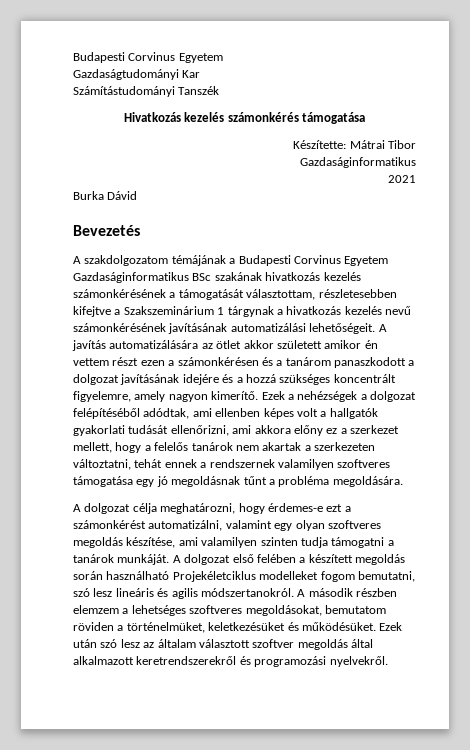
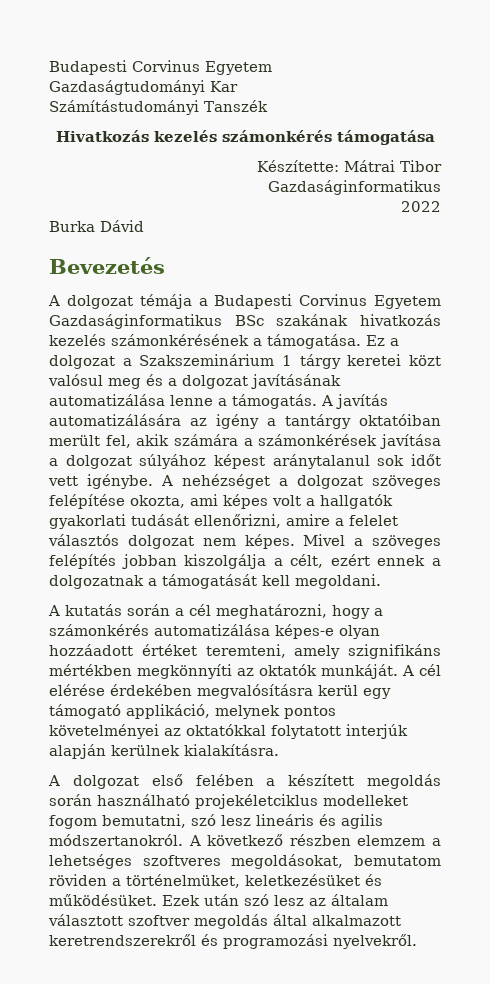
- 2021
+ 2022
- A szakdolgozatom témájának a Budapesti Corvinus Egyetem Gazdaságinformatikus BSc szakának hivatkozás kezelés számonkérésének a támogatását választottam, részletesebben kifejtve a Szakszeminárium 1 tárgynak a hivatkozás kezelés nevű számonkérésének javításának automatizálási lehetőségeit. A javítás automatizálására az ötlet akkor született amikor én vettem részt ezen a számonkérésen és a tanárom panaszkodott a dolgozat javításának idejére és a hozzá szükséges koncentrált figyelemre, amely nagyon kimerítő. Ezek a nehézségek a dolgozat felépítéséből adódtak, ami ellenben képes volt a hallgatók gyakorlati tudását ellenőrizni, ami akkora előny ez a szerkezet mellett, hogy a felelős tanárok nem akartak a szerkezeten változtatni, tehát ennek a rendszernek valamilyen szoftveres támogatása egy jó megoldásnak tűnt a probléma megoldására.
- A dolgozat célja meghatározni, hogy érdemes-e ezt a számonkérést automatizálni, valamint egy olyan szoftveres megoldás készítése, ami valamilyen szinten tudja támogatni a tanárok munkáját. A dolgozat első felében a készített megoldás során használható Projekéletciklus modelleket fogom bemutatni, szó lesz lineáris és agilis módszertanokról.
+ A dolgozat témája a Budapesti Corvinus Egyetem Gazdaságinformatikus BSc szakának hivatkozás kezelés számonkérésének a támogatása. Ez a dolgozat a Szakszeminárium 1 tárgy keretei közt valósul meg és a dolgozat javításának automatizálása lenne a támogatás. A javítás automatizálására az igény a tantárgy oktatóiban merült fel, akik számára a számonkérések javítása a dolgozat súlyához képest aránytalanul sok időt vett igénybe. A nehézséget a dolgozat szöveges felépítése okozta, ami képes volt a hallgatók gyakorlati tudását ellenőrizni, amire a felelet választós dolgozat nem képes. Mivel a szöveges felépítés jobban kiszolgálja a célt, ezért ennek a dolgozatnak a támogatását kell megoldani.
+ A kutatás során a cél meghatározni, hogy a számonkérés automatizálása képes-e olyan hozzáadott értéket teremteni, amely szignifikáns mértékben megkönnyíti az oktatók munkáját. A cél elérése érdekében megvalósításra kerül egy támogató applikáció, melynek pontos követelményei az oktatókkal folytatott interjúk alapján kerülnek kialakításra.
+ A dolgozat első felében a készített megoldás során használható projekéletciklus modelleket fogom bemutatni, szó lesz lineáris és agilis módszertanokról.
- A második részben elemzem a lehetséges szoftveres megoldásokat, bemutatom röviden a történelmüket, keletkezésüket és működésüket.
+ A következő részben elemzem a lehetséges szoftveres megoldásokat, bemutatom röviden a történelmüket, keletkezésüket és működésüket.

